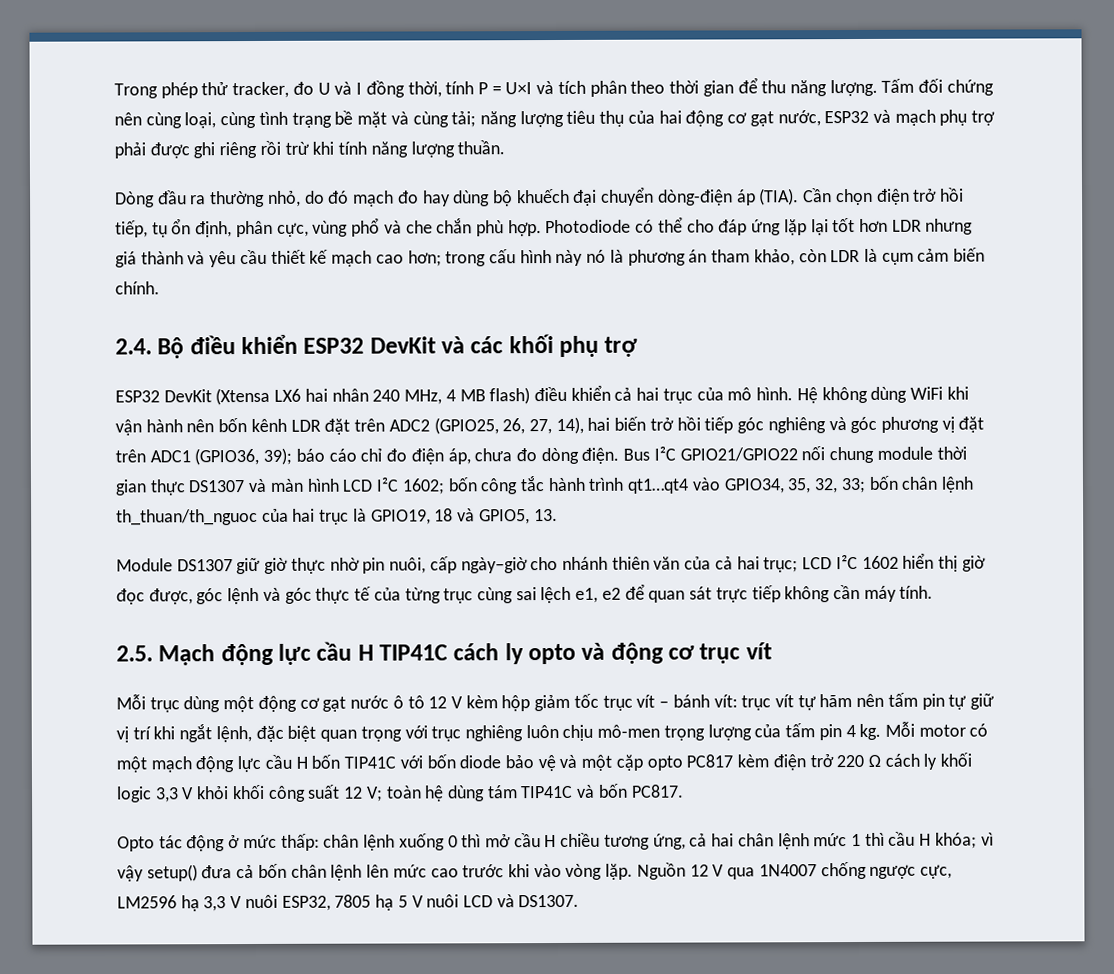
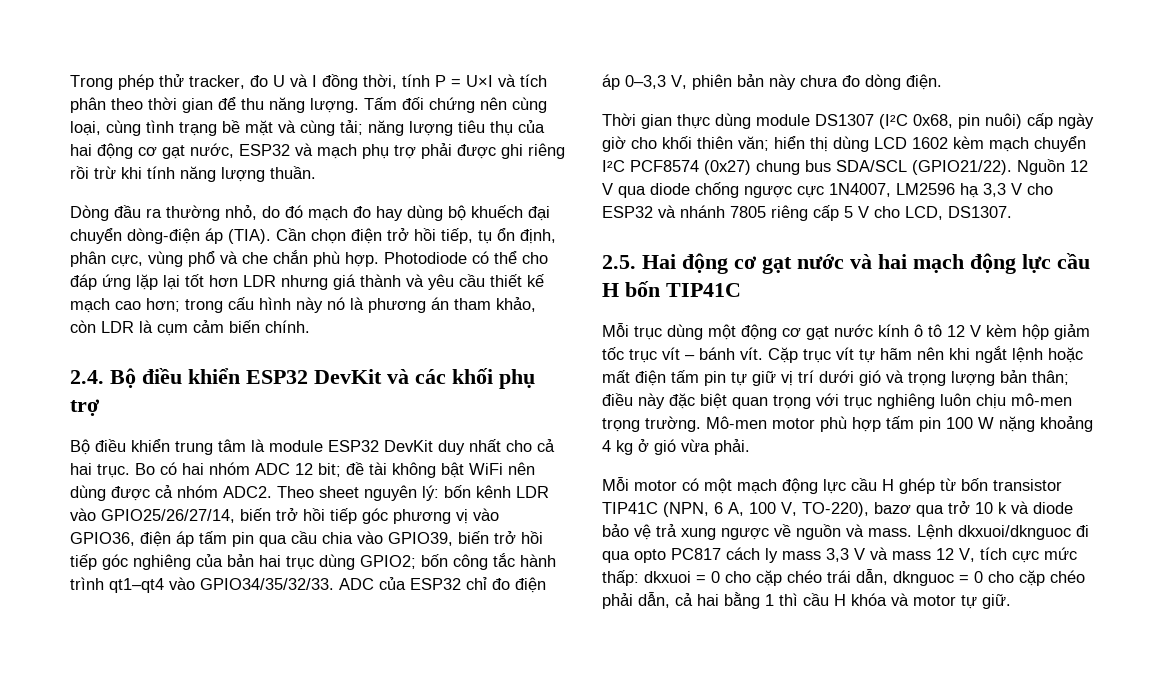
- ESP32 DevKit (Xtensa LX6 hai nhân 240 MHz, 4 MB flash) điều khiển cả hai trục của mô hình. Hệ không dùng WiFi khi vận hành nên bốn kênh LDR đặt trên ADC2 (GPIO25, 26, 27, 14), hai biến trở hồi tiếp góc nghiêng và góc phương vị đặt trên ADC1 (GPIO36, 39); báo cáo chỉ đo điện áp, chưa đo dòng điện. Bus I²C GPIO21/GPIO22 nối chung module thời gian thực DS1307 và màn hình LCD I²C 1602; bốn công tắc hành trình qt1…qt4 vào GPIO34, 35, 32, 33; bốn chân lệnh th_thuan/th_nguoc của hai trục là GPIO19, 18 và GPIO5, 13.
- Module DS1307 giữ giờ thực nhờ pin nuôi, cấp ngày–giờ cho nhánh thiên văn của cả hai trục; LCD I²C 1602 hiển thị giờ đọc được, góc lệnh và góc thực tế của từng trục cùng sai lệch e1, e2 để quan sát trực tiếp không cần máy tính.
- 2.5. Mạch động lực cầu H TIP41C cách ly opto và động cơ trục vít
+ Bộ điều khiển trung tâm là module ESP32 DevKit duy nhất cho cả hai trục. Bo có hai nhóm ADC 12 bit; đề tài không bật WiFi nên dùng được cả nhóm ADC2. Theo sheet nguyên lý: bốn kênh LDR vào GPIO25/26/27/14, biến trở hồi tiếp góc phương vị vào GPIO36, điện áp tấm pin qua cầu chia vào GPIO39, biến trở hồi tiếp góc nghiêng của bản hai trục dùng GPIO2; bốn công tắc hành trình qt1–qt4 vào GPIO34/35/32/33. ADC của ESP32 chỉ đo điện áp 0–3,3 V, phiên bản này chưa đo dòng điện.
+ Thời gian thực dùng module DS1307 (I²C 0x68, pin nuôi) cấp ngày giờ cho khối thiên văn; hiển thị dùng LCD 1602 kèm mạch chuyển I²C PCF8574 (0x27) chung bus SDA/SCL (GPIO21/22). Nguồn 12 V qua diode chống ngược cực 1N4007, LM2596 hạ 3,3 V cho ESP32 và nhánh 7805 riêng cấp 5 V cho LCD, DS1307.
+ 2.5. Hai động cơ gạt nước và hai mạch động lực cầu H bốn TIP41C
- Mỗi trục dùng một động cơ gạt nước ô tô 12 V kèm hộp giảm tốc trục vít – bánh vít: trục vít tự hãm nên tấm pin tự giữ vị trí khi ngắt lệnh, đặc biệt quan trọng với trục nghiêng luôn chịu mô-men trọng lượng của tấm pin 4 kg. Mỗi motor có một mạch động lực cầu H bốn TIP41C với bốn diode bảo vệ và một cặp opto PC817 kèm điện trở 220 Ω cách ly khối logic 3,3 V khỏi khối công suất 12 V; toàn hệ dùng tám TIP41C và bốn PC817.
- Opto tác động ở mức thấp: chân lệnh xuống 0 thì mở cầu H chiều tương ứng, cả hai chân lệnh mức 1 thì cầu H khóa; vì vậy setup() đưa cả bốn chân lệnh lên mức cao trước khi vào vòng lặp. Nguồn 12 V qua 1N4007 chống ngược cực, LM2596 hạ 3,3 V nuôi ESP32, 7805 hạ 5 V nuôi LCD và DS1307.
+ Mỗi trục dùng một động cơ gạt nước kính ô tô 12 V kèm hộp giảm tốc trục vít – bánh vít. Cặp trục vít tự hãm nên khi ngắt lệnh hoặc mất điện tấm pin tự giữ vị trí dưới gió và trọng lượng bản thân; điều này đặc biệt quan trọng với trục nghiêng luôn chịu mô-men trọng trường. Mô-men motor phù hợp tấm pin 100 W nặng khoảng 4 kg ở gió vừa phải.
+ Mỗi motor có một mạch động lực cầu H ghép từ bốn transistor TIP41C (NPN, 6 A, 100 V, TO-220), bazơ qua trở 10 k và diode bảo vệ trả xung ngược về nguồn và mass. Lệnh dkxuoi/dknguoc đi qua opto PC817 cách ly mass 3,3 V và mass 12 V, tích cực mức thấp: dkxuoi = 0 cho cặp chéo trái dẫn, dknguoc = 0 cho cặp chéo phải dẫn, cả hai bằng 1 thì cầu H khóa và motor tự giữ.

